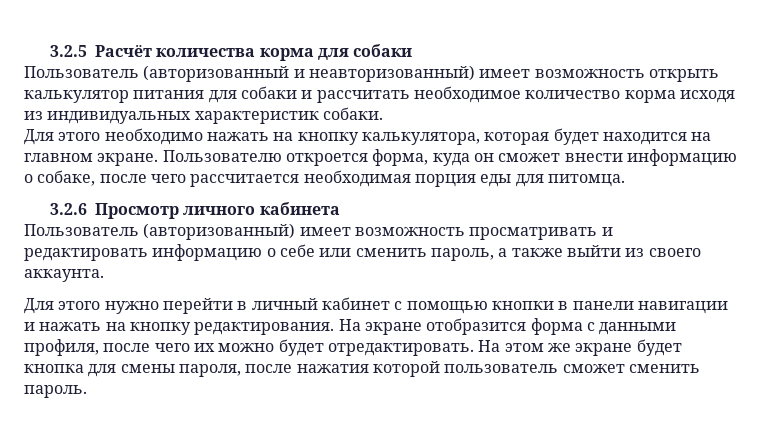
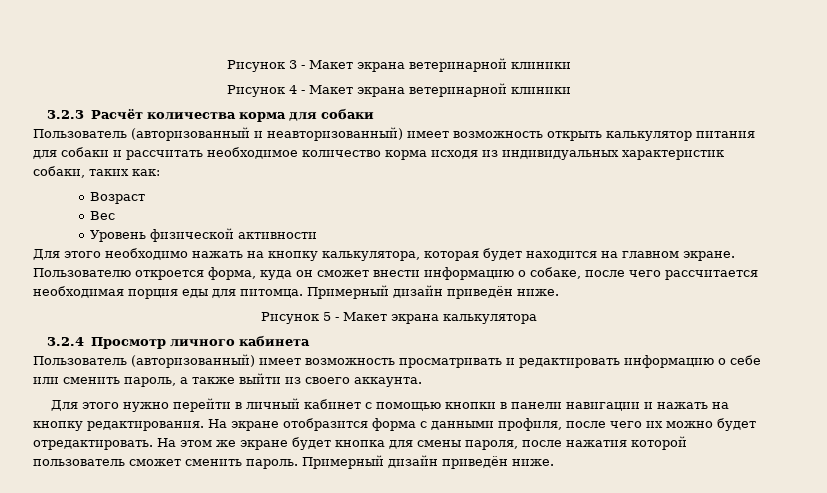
- 3.2.5 Расчёт количества корма для собаки
+ Рисунок 3 - Макет экрана ветеринарной клиники
+ Рисунок 4 - Макет экрана ветеринарной клиники
+ 3.2.3 Расчёт количества корма для собаки
- Пользователь (авторизованный и неавторизованный) имеет возможность открыть калькулятор питания для собаки и рассчитать необходимое количество корма исходя из индивидуальных характеристик собаки.
+ Пользователь (авторизованный и неавторизованный) имеет возможность открыть калькулятор питания для собаки и рассчитать необходимое количество корма исходя из индивидуальных характеристик собаки, таких как:
+ Возраст
+ Вес
+ Уровень физической активности
- Пользователю откроется форма, куда он сможет внести информацию о собаке, после чего рассчитается необходимая порция еды для питомца.
- 3.2.6 Просмотр личного кабинета
+ Пользователю откроется форма, куда он сможет внести информацию о собаке, после чего рассчитается необходимая порция еды для питомца. Примерный дизайн приведён ниже.
+ Рисунок 5 - Макет экрана калькулятора
+ 3.2.4 Просмотр личного кабинета
- На этом же экране будет кнопка для смены пароля, после нажатия которой пользователь сможет сменить пароль.
+ На этом же экране будет кнопка для смены пароля, после нажатия которой пользователь сможет сменить пароль. Примерный дизайн приведён ниже.

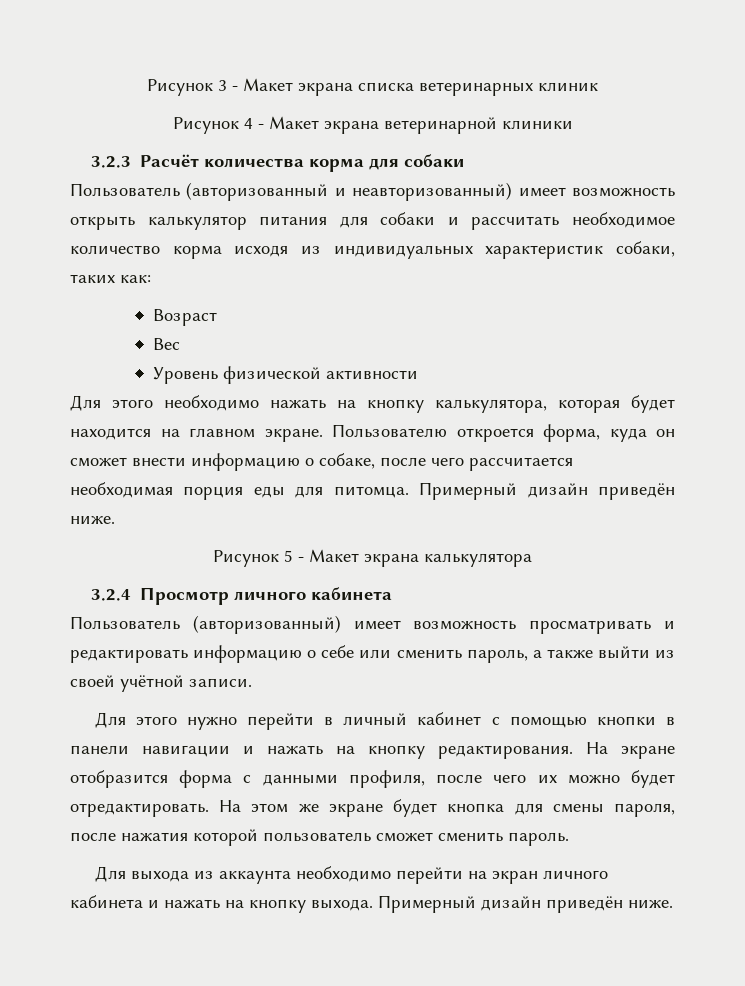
- Рисунок 3 - Макет экрана ветеринарной клиники
+ Рисунок 3 - Макет экрана списка ветеринарных клиник
- Пользователь (авторизованный) имеет возможность просматривать и редактировать информацию о себе или сменить пароль, а также выйти из своего аккаунта.
+ Пользователь (авторизованный) имеет возможность просматривать и редактировать информацию о себе или сменить пароль, а также выйти из своей учётной записи.
- На этом же экране будет кнопка для смены пароля, после нажатия которой пользователь сможет сменить пароль. Примерный дизайн приведён ниже.
+ На этом же экране будет кнопка для смены пароля, после нажатия которой пользователь сможет сменить пароль.
+ Для выхода из аккаунта необходимо перейти на экран личного кабинета и нажать на кнопку выхода. Примерный дизайн приведён ниже.

